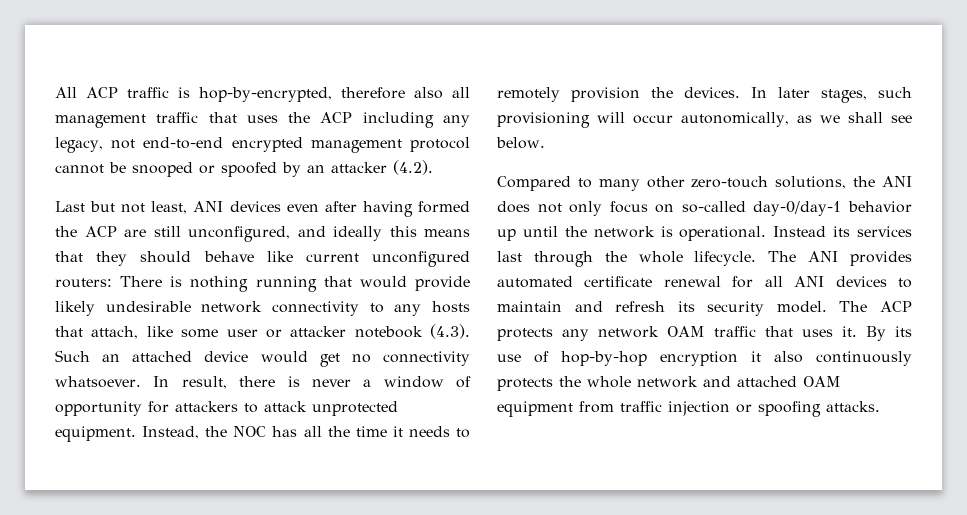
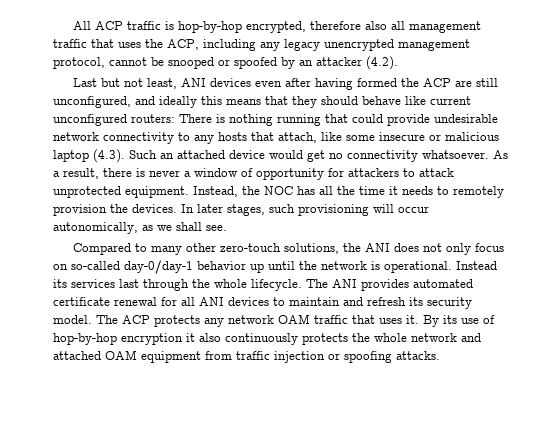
- All ACP traffic is hop-by-encrypted, therefore also all management traffic that uses the ACP including any legacy, not end-to-end encrypted management protocol cannot be snooped or spoofed by an attacker (4.2).
+ All ACP traffic is hop-by-hop encrypted, therefore also all management traffic that uses the ACP, including any legacy unencrypted management protocol, cannot be snooped or spoofed by an attacker (4.2).
- Last but not least, ANI devices even after having formed the ACP are still unconfigured, and ideally this means that they should behave like current unconfigured routers: There is nothing running that would provide likely undesirable network connectivity to any hosts that attach, like some user or attacker notebook (4.3). Such an attached device would get no connectivity whatsoever.
+ Last but not least, ANI devices even after having formed the ACP are still unconfigured, and ideally this means that they should behave like current unconfigured routers: There is nothing running that could provide undesirable network connectivity to any hosts that attach, like some insecure or malicious laptop (4.3). Such an attached device would get no connectivity whatsoever.
- In result, there is never a window of opportunity for attackers to attack unprotected equipment.
+ As a result, there is never a window of opportunity for attackers to attack unprotected equipment.
- In later stages, such provisioning will occur autonomically, as we shall see below.
+ In later stages, such provisioning will occur autonomically, as we shall see.

